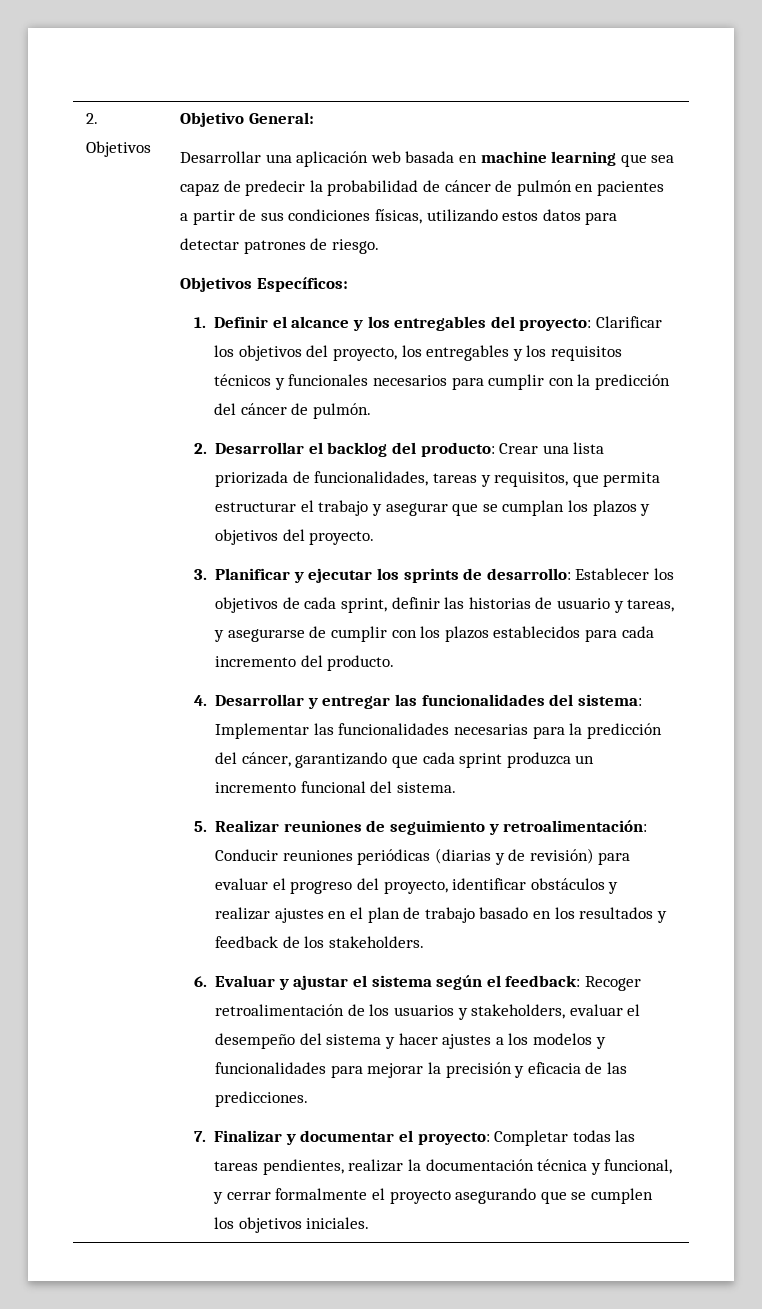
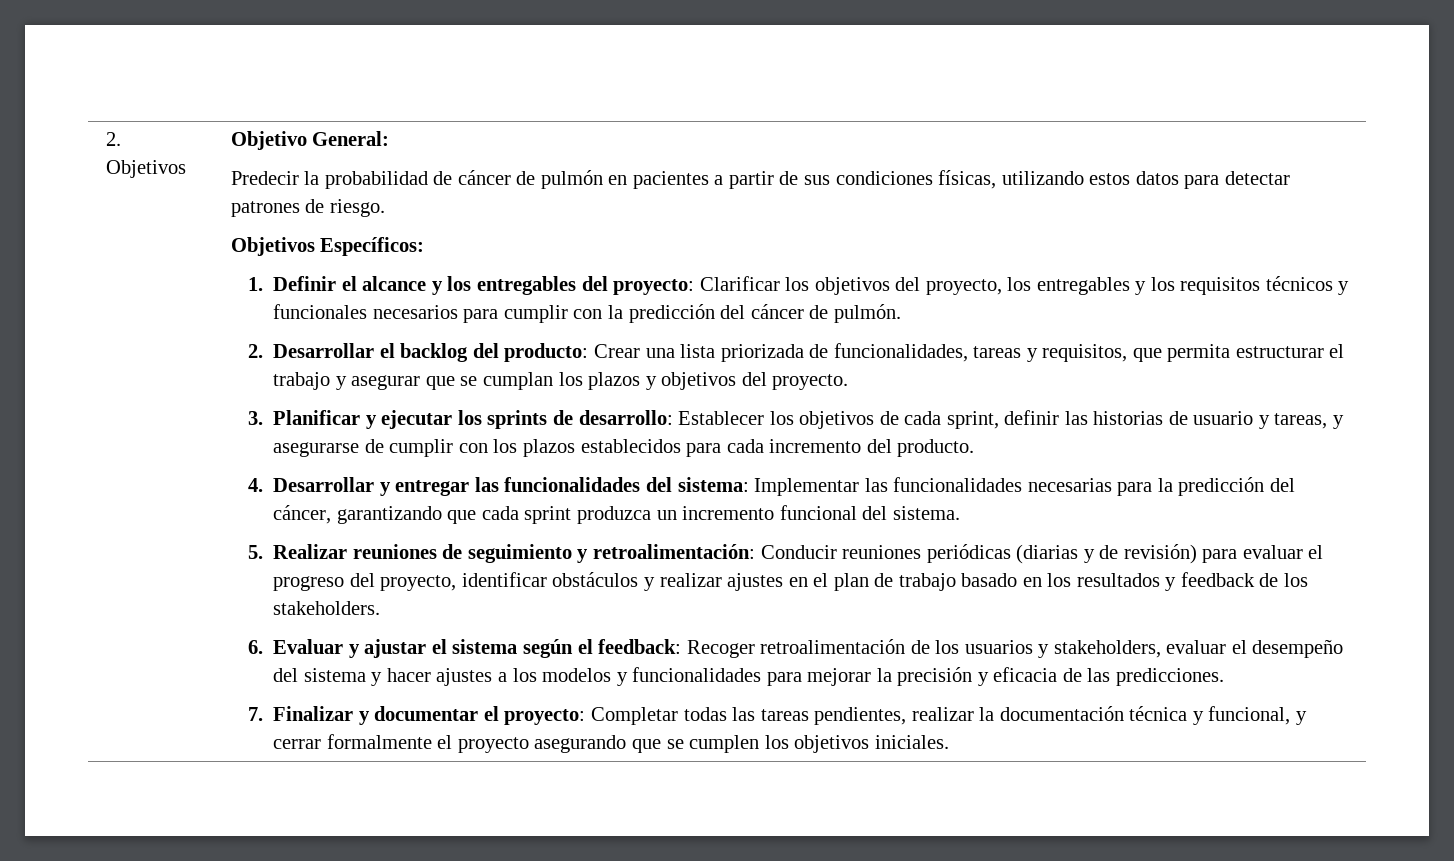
- Desarrollar una aplicación web basada en machine learning que sea capaz de predecir la probabilidad de cáncer de pulmón en pacientes a partir de sus condiciones físicas, utilizando estos datos para detectar patrones de riesgo.
+ Predecir la probabilidad de cáncer de pulmón en pacientes a partir de sus condiciones físicas, utilizando estos datos para detectar patrones de riesgo.

